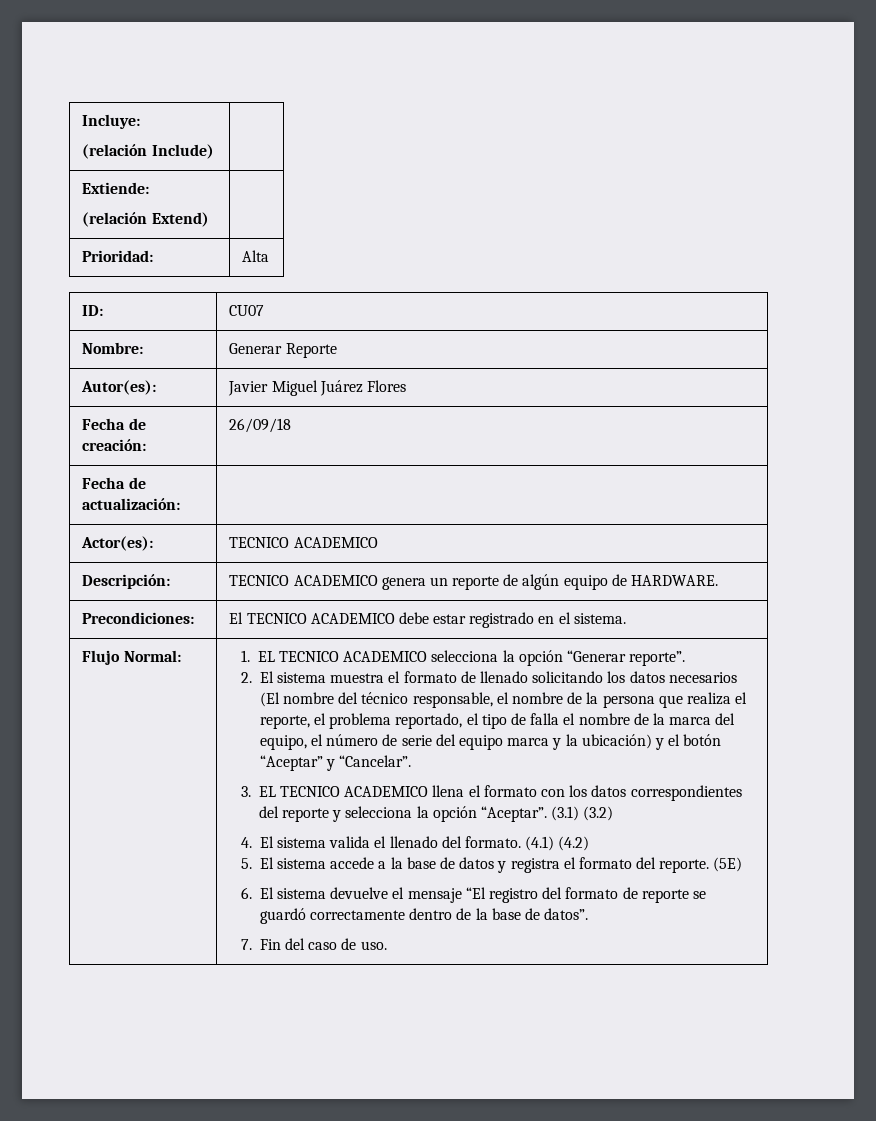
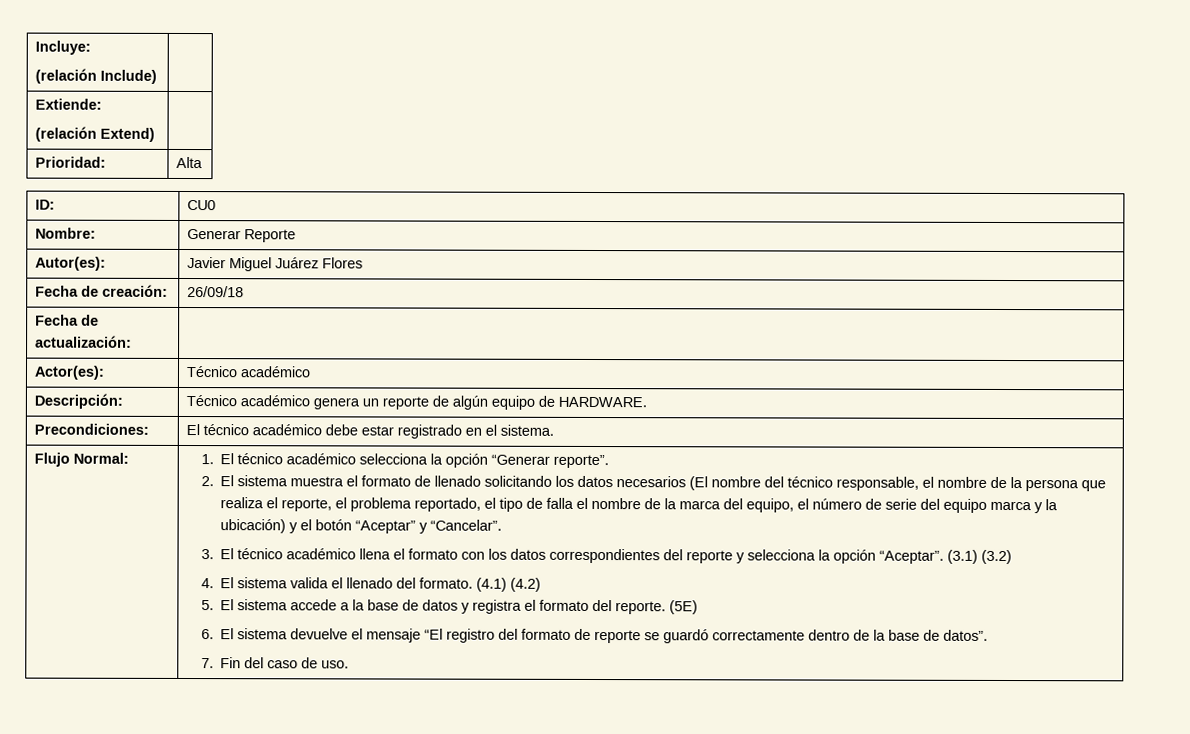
- ID: | CU07
+ ID: | CU0
- Actor(es): | TECNICO ACADEMICO
+ Actor(es): | Técnico académico
- Descripción: | TECNICO ACADEMICO genera un reporte de algún equipo de HARDWARE.
+ Descripción: | Técnico académico genera un reporte de algún equipo de HARDWARE.
- Precondiciones: | El TECNICO ACADEMICO debe estar registrado en el sistema.
+ Precondiciones: | El técnico académico debe estar registrado en el sistema.
- 1. EL TECNICO ACADEMICO selecciona la opción “Generar reporte”.
+ 1. El técnico académico selecciona la opción “Generar reporte”.
- 3. EL TECNICO ACADEMICO llena el formato con los datos correspondientes del reporte y selecciona la opción “Aceptar”.
+ 3. El técnico académico llena el formato con los datos correspondientes del reporte y selecciona la opción “Aceptar”.

